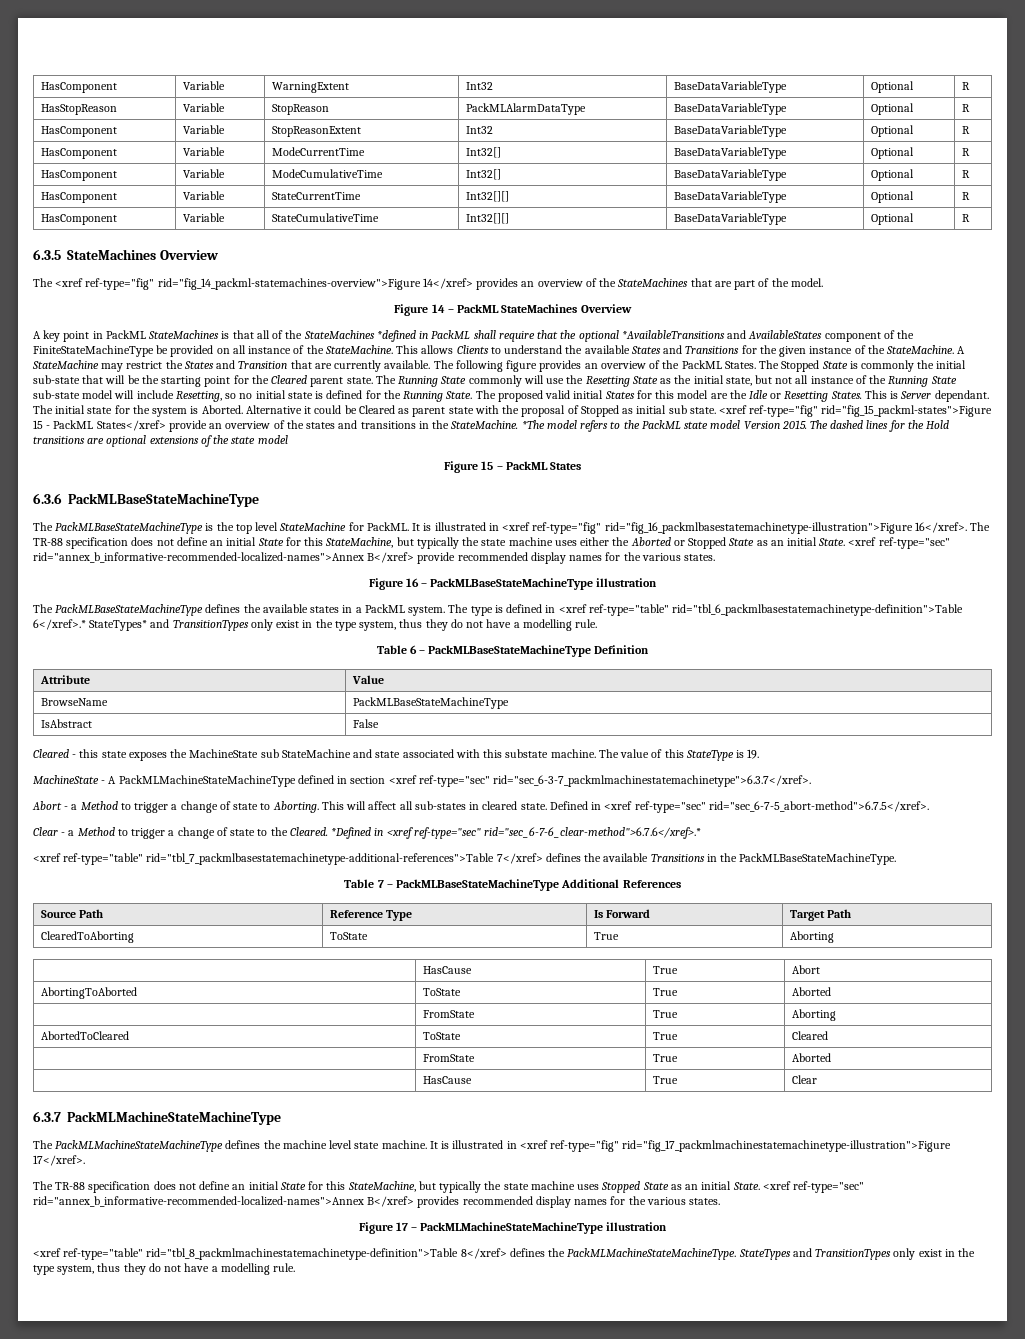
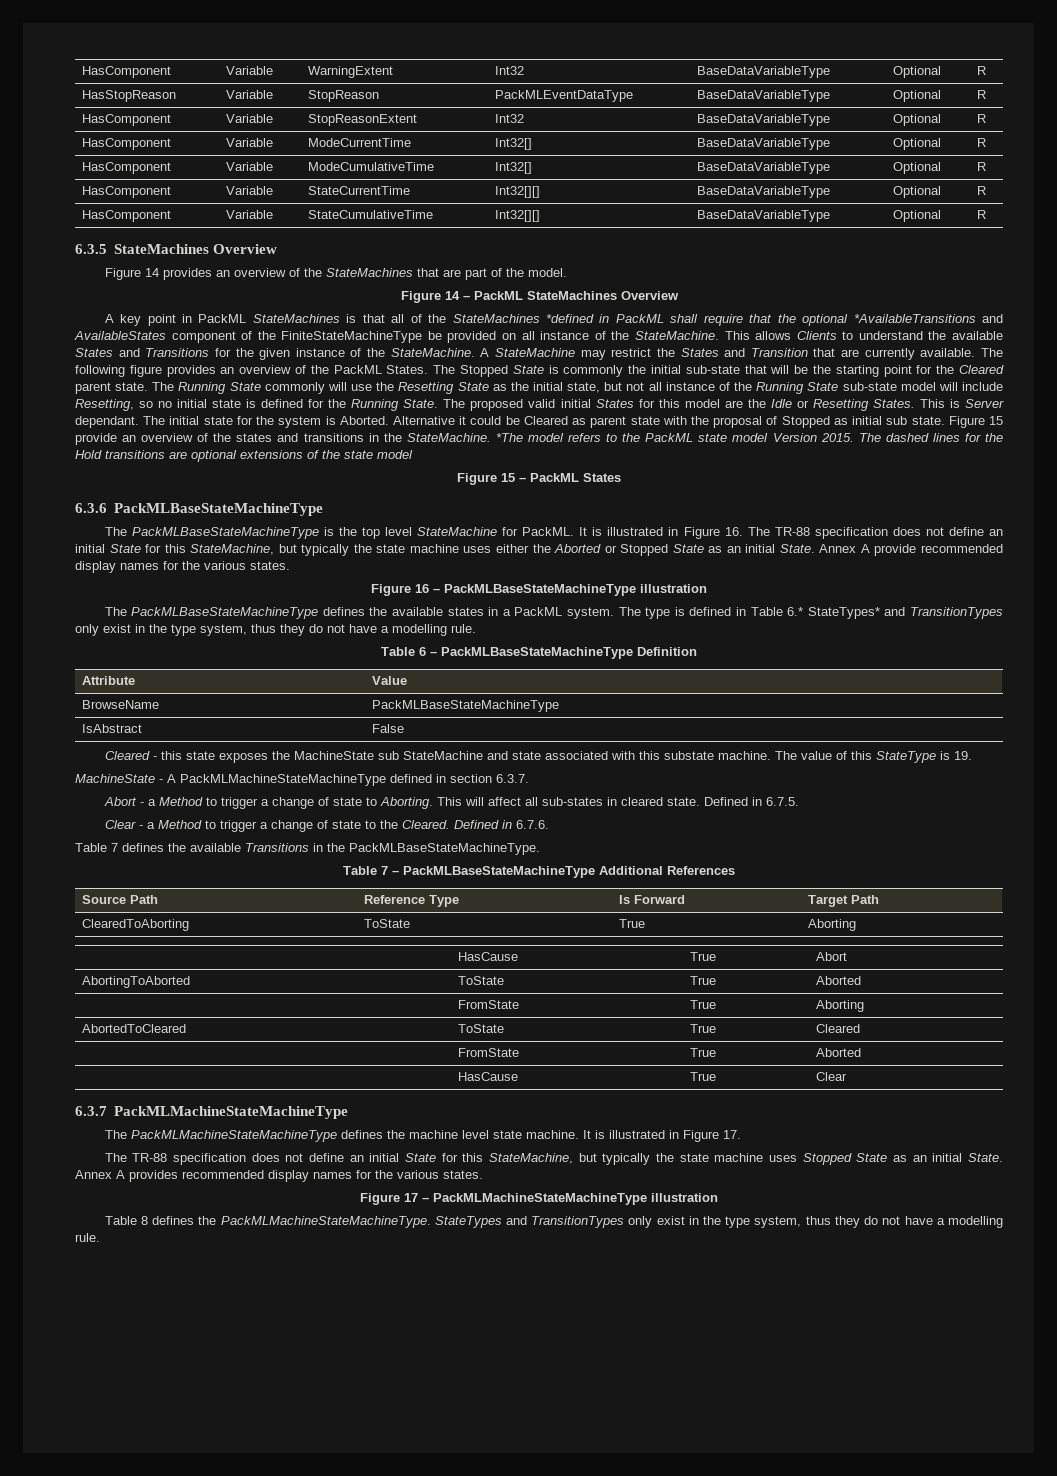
- HasStopReason | Variable | StopReason | PackMLAlarmDataType | BaseDataVariableType | Optional | R
+ HasStopReason | Variable | StopReason | PackMLEventDataType | BaseDataVariableType | Optional | R
- The <xref ref-type="fig" rid="fig_14_packml-statemachines-overview">Figure 14</xref> provides an overview of the StateMachines that are part of the model.
+ Figure 14 provides an overview of the StateMachines that are part of the model.
- <xref ref-type="fig" rid="fig_15_packml-states">Figure 15 - PackML States</xref> provide an overview of the states and transitions in the StateMachine.
+ Figure 15 provide an overview of the states and transitions in the StateMachine.
- It is illustrated in <xref ref-type="fig" rid="fig_16_packmlbasestatemachinetype-illustration">Figure 16</xref>. The TR-88 specification does not define an initial State for this StateMachine, but typically the state machine uses either the Aborted or Stopped State as an initial State.
+ It is illustrated in Figure 16. The TR-88 specification does not define an initial State for this StateMachine, but typically the state machine uses either the Aborted or Stopped State as an initial State.
- <xref ref-type="sec" rid="annex_b_informative-recommended-localized-names">Annex B</xref> provide recommended display names for the various states.
+ Annex A provide recommended display names for the various states.
- The type is defined in <xref ref-type="table" rid="tbl_6_packmlbasestatemachinetype-definition">Table 6</xref>.* StateTypes* and TransitionTypes only exist in the type system, thus they do not have a modelling rule.
+ The type is defined in Table 6.* StateTypes* and TransitionTypes only exist in the type system, thus they do not have a modelling rule.
- MachineState - A PackMLMachineStateMachineType defined in section <xref ref-type="sec" rid="sec_6-3-7_packmlmachinestatemachinetype">6.3.7</xref>.
+ MachineState - A PackMLMachineStateMachineType defined in section 6.3.7.
- Defined in <xref ref-type="sec" rid="sec_6-7-5_abort-method">6.7.5</xref>.
+ Defined in 6.7.5.
- *Defined in <xref ref-type="sec" rid="sec_6-7-6_clear-method">6.7.6</xref>.*
- <xref ref-type="table" rid="tbl_7_packmlbasestatemachinetype-additional-references">Table 7</xref> defines the available Transitions in the PackMLBaseStateMachineType.
+ Defined in 6.7.6.
+ Table 7 defines the available Transitions in the PackMLBaseStateMachineType.
- It is illustrated in <xref ref-type="fig" rid="fig_17_packmlmachinestatemachinetype-illustration">Figure 17</xref>.
+ It is illustrated in Figure 17.
- <xref ref-type="sec" rid="annex_b_informative-recommended-localized-names">Annex B</xref> provides recommended display names for the various states.
+ Annex A provides recommended display names for the various states.
- <xref ref-type="table" rid="tbl_8_packmlmachinestatemachinetype-definition">Table 8</xref> defines the PackMLMachineStateMachineType.
+ Table 8 defines the PackMLMachineStateMachineType.

